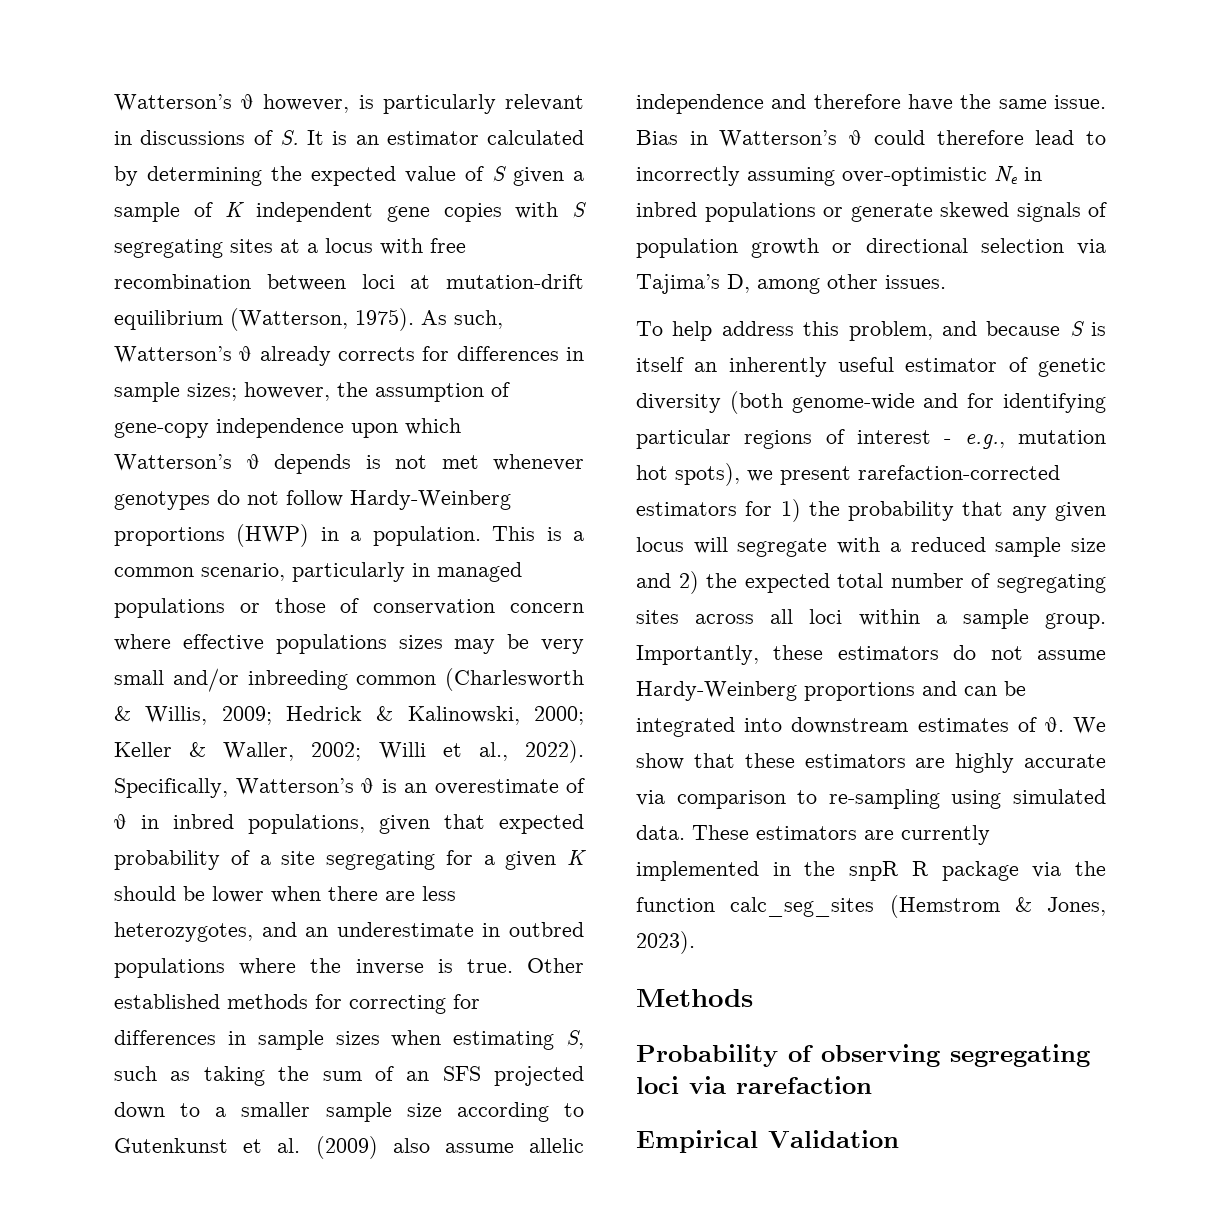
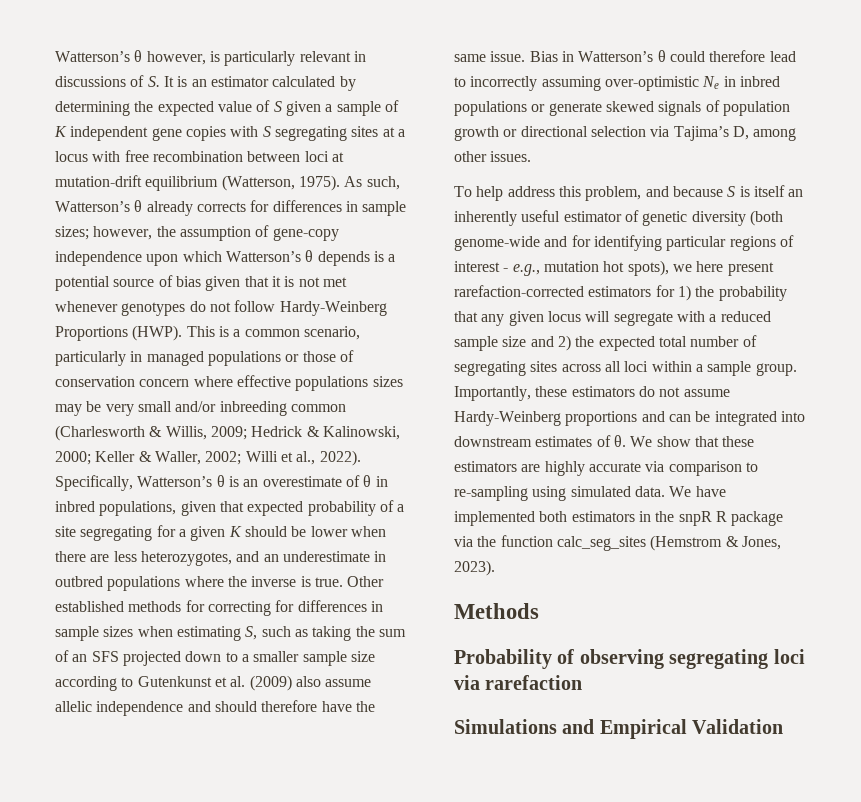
- As such, Watterson’s θ already corrects for differences in sample sizes; however, the assumption of gene-copy independence upon which Watterson’s θ depends is not met whenever genotypes do not follow Hardy-Weinberg proportions (HWP) in a population.
+ As such, Watterson’s θ already corrects for differences in sample sizes; however, the assumption of gene-copy independence upon which Watterson’s θ depends is a potential source of bias given that it is not met whenever genotypes do not follow Hardy-Weinberg Proportions (HWP).
- Other established methods for correcting for differences in sample sizes when estimating S, such as taking the sum of an SFS projected down to a smaller sample size according to Gutenkunst et al. (2009) also assume allelic independence and therefore have the same issue.
+ Other established methods for correcting for differences in sample sizes when estimating S, such as taking the sum of an SFS projected down to a smaller sample size according to Gutenkunst et al. (2009) also assume allelic independence and should therefore have the same issue.
- To help address this problem, and because S is itself an inherently useful estimator of genetic diversity (both genome-wide and for identifying particular regions of interest - e.g., mutation hot spots), we present rarefaction-corrected estimators for 1) the probability that any given locus will segregate with a reduced sample size and 2) the expected total number of segregating sites across all loci within a sample group.
+ To help address this problem, and because S is itself an inherently useful estimator of genetic diversity (both genome-wide and for identifying particular regions of interest - e.g., mutation hot spots), we here present rarefaction-corrected estimators for 1) the probability that any given locus will segregate with a reduced sample size and 2) the expected total number of segregating sites across all loci within a sample group.
- These estimators are currently implemented in the snpR R package via the function calc_seg_sites (Hemstrom & Jones, 2023).
+ We have implemented both estimators in the snpR R package via the function calc_seg_sites (Hemstrom & Jones, 2023).
- Empirical Validation
+ Simulations and Empirical Validation

